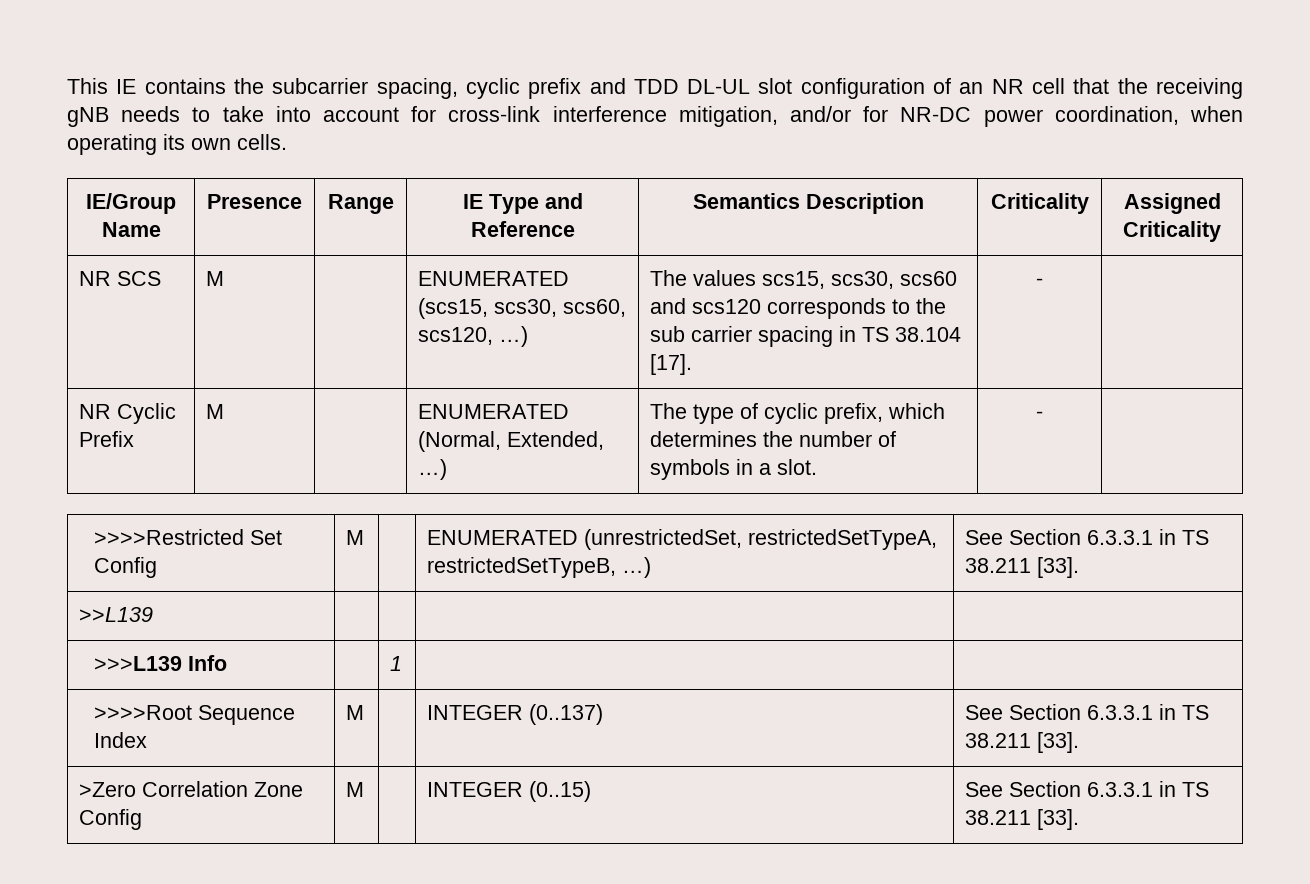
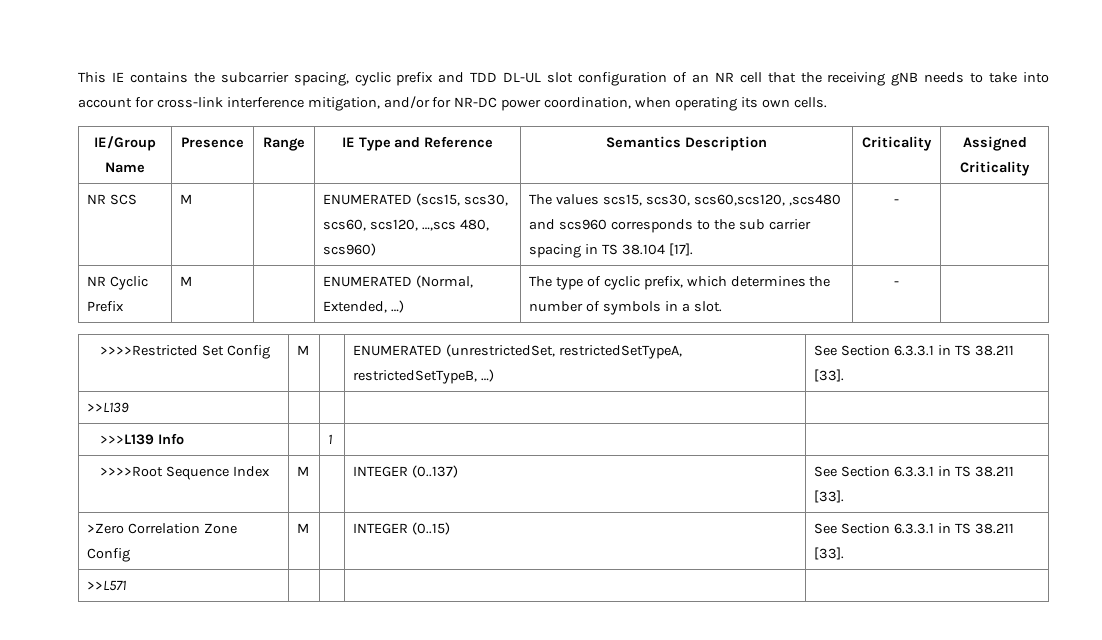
- NR SCS | M | | ENUMERATED (scs15, scs30, scs60, scs120, …) | The values scs15, scs30, scs60 and scs120 corresponds to the sub carrier spacing in TS 38.104 [17]. | - |
+ NR SCS | M | | ENUMERATED (scs15, scs30, scs60, scs120, …,scs 480, scs960) | The values scs15, scs30, scs60,scs120, ,scs480 and scs960 corresponds to the sub carrier spacing in TS 38.104 [17]. | - |
+ >>L571 | | | |

